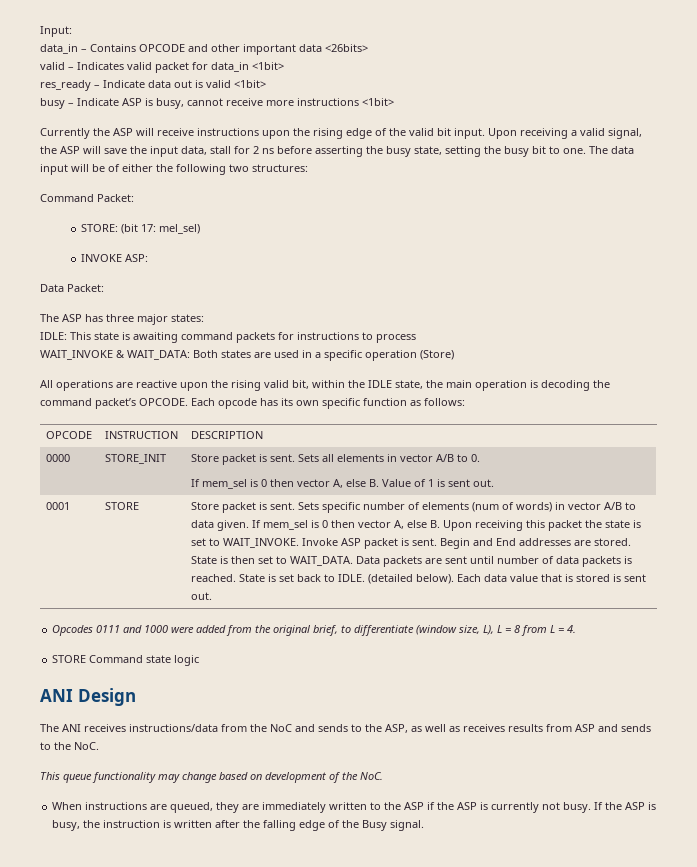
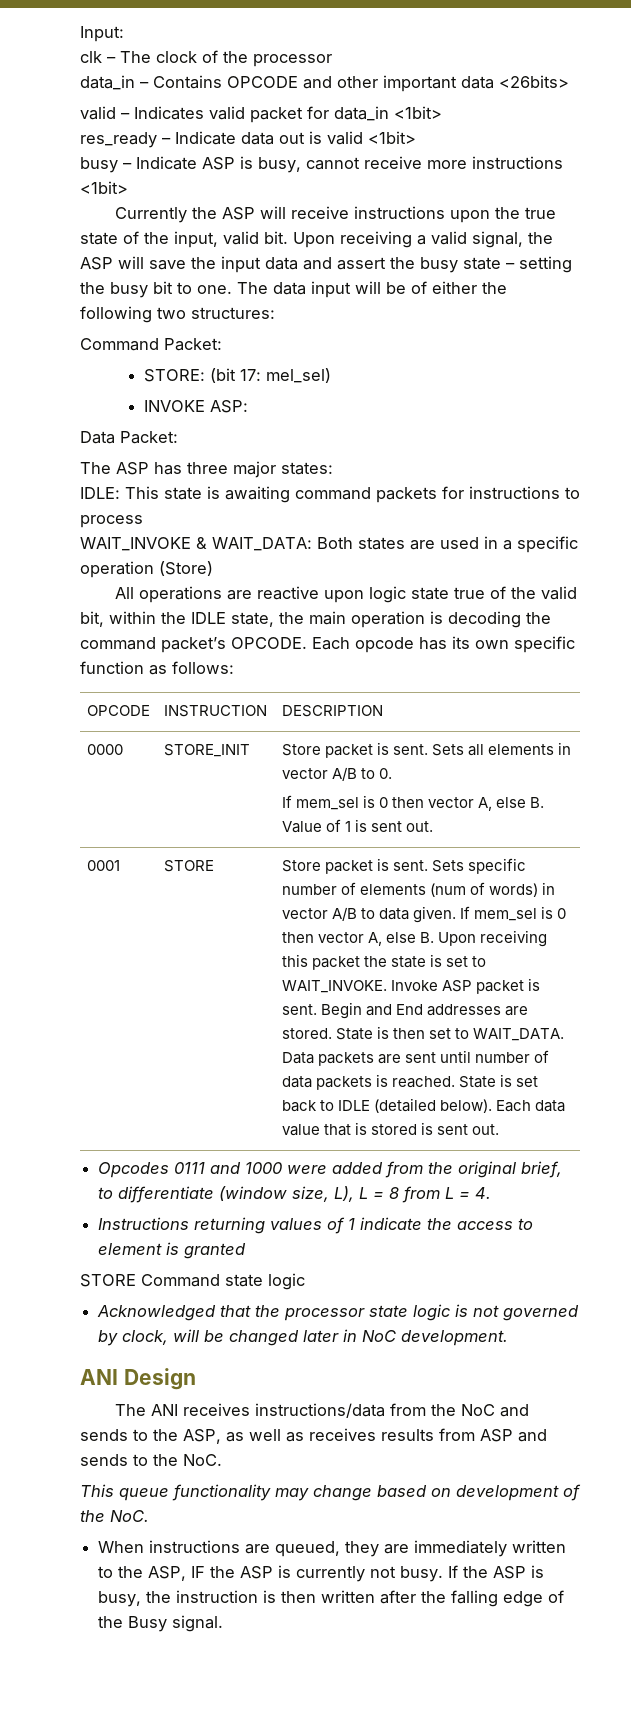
+ clk – The clock of the processor
- Currently the ASP will receive instructions upon the rising edge of the valid bit input.
+ Currently the ASP will receive instructions upon the true state of the input, valid bit.
- Upon receiving a valid signal, the ASP will save the input data, stall for 2 ns before asserting the busy state, setting the busy bit to one.
+ Upon receiving a valid signal, the ASP will save the input data and assert the busy state – setting the busy bit to one.
- All operations are reactive upon the rising valid bit, within the IDLE state, the main operation is decoding the command packet’s OPCODE.
+ All operations are reactive upon logic state true of the valid bit, within the IDLE state, the main operation is decoding the command packet’s OPCODE.
- State is set back to IDLE. (detailed below).
+ State is set back to IDLE (detailed below).
+ Instructions returning values of 1 indicate the access to element is granted
  STORE Command state logic
+ Acknowledged that the processor state logic is not governed by clock, will be changed later in NoC development.
- When instructions are queued, they are immediately written to the ASP if the ASP is currently not busy.
+ When instructions are queued, they are immediately written to the ASP, IF the ASP is currently not busy.
- If the ASP is busy, the instruction is written after the falling edge of the Busy signal.
+ If the ASP is busy, the instruction is then written after the falling edge of the Busy signal.

